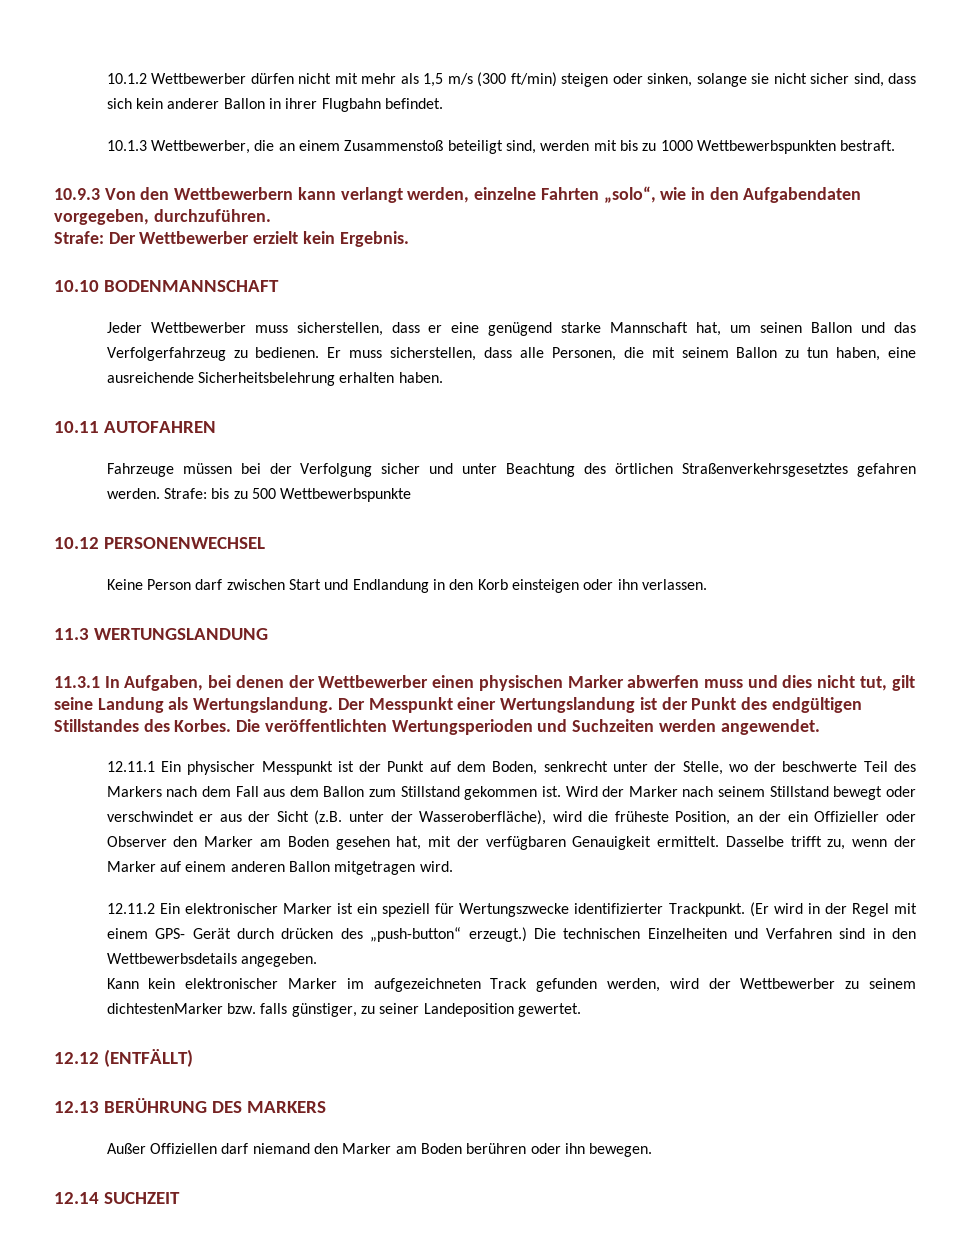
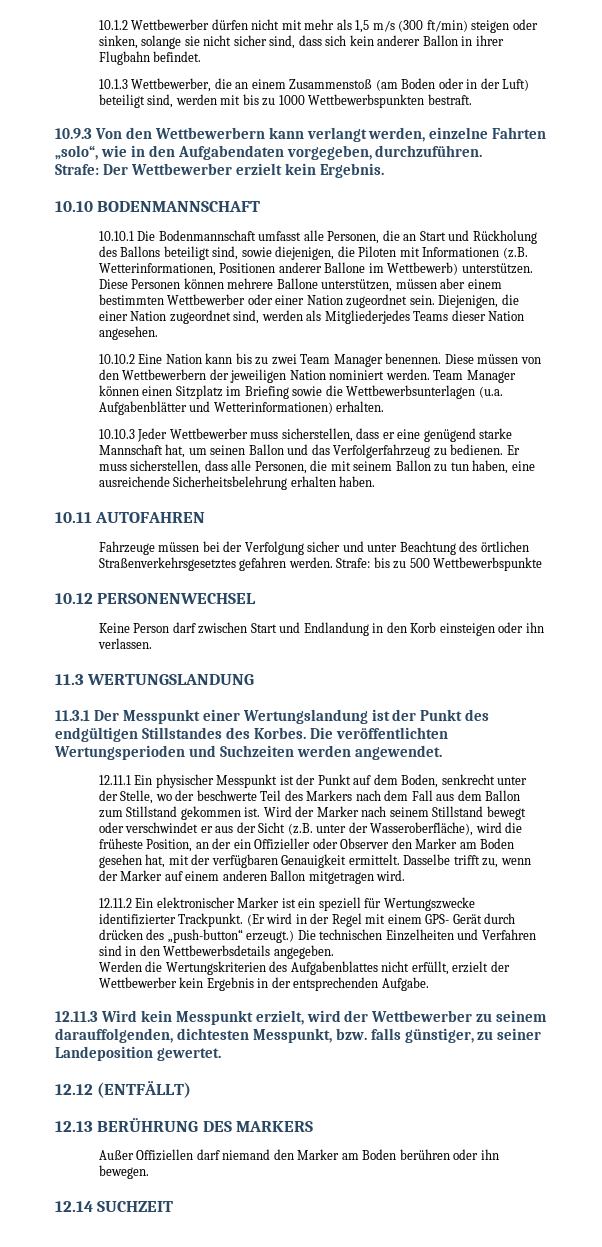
- 10.1.3 Wettbewerber, die an einem Zusammenstoß beteiligt sind, werden mit bis zu 1000 Wettbewerbspunkten bestraft.
+ 10.1.3 Wettbewerber, die an einem Zusammenstoß (am Boden oder in der Luft) beteiligt sind, werden mit bis zu 1000 Wettbewerbspunkten bestraft.
- Jeder Wettbewerber muss sicherstellen, dass er eine genügend starke Mannschaft hat, um seinen Ballon und das Verfolgerfahrzeug zu bedienen.
+ 10.10.1 Die Bodenmannschaft umfasst alle Personen, die an Start und Rückholung des Ballons beteiligt sind, sowie diejenigen, die Piloten mit Informationen (z.B. Wetterinformationen, Positionen anderer Ballone im Wettbewerb) unterstützen. Diese Personen können mehrere Ballone unterstützen, müssen aber einem bestimmten Wettbewerber oder einer Nation zugeordnet sein. Diejenigen, die einer Nation zugeordnet sind, werden als Mitgliederjedes Teams dieser Nation angesehen.
+ 10.10.2 Eine Nation kann bis zu zwei Team Manager benennen. Diese müssen von den Wettbewerbern der jeweiligen Nation nominiert werden. Team Manager können einen Sitzplatz im Briefing sowie die Wettbewerbsunterlagen (u.a. Aufgabenblätter und Wetterinformationen) erhalten.
+ 10.10.3 Jeder Wettbewerber muss sicherstellen, dass er eine genügend starke Mannschaft hat, um seinen Ballon und das Verfolgerfahrzeug zu bedienen.
- 11.3.1 In Aufgaben, bei denen der Wettbewerber einen physischen Marker abwerfen muss und dies nicht tut, gilt seine Landung als Wertungslandung. Der Messpunkt einer Wertungslandung ist der Punkt des endgültigen Stillstandes des Korbes.
+ 11.3.1 Der Messpunkt einer Wertungslandung ist der Punkt des endgültigen Stillstandes des Korbes.
- Kann kein elektronischer Marker im aufgezeichneten Track gefunden werden, wird der Wettbewerber zu seinem dichtestenMarker bzw. falls günstiger, zu seiner Landeposition gewertet.
+ Werden die Wertungskriterien des Aufgabenblattes nicht erfüllt, erzielt der Wettbewerber kein Ergebnis in der entsprechenden Aufgabe.
+ 12.11.3 Wird kein Messpunkt erzielt, wird der Wettbewerber zu seinem darauffolgenden, dichtesten Messpunkt, bzw. falls günstiger, zu seiner Landeposition gewertet.

